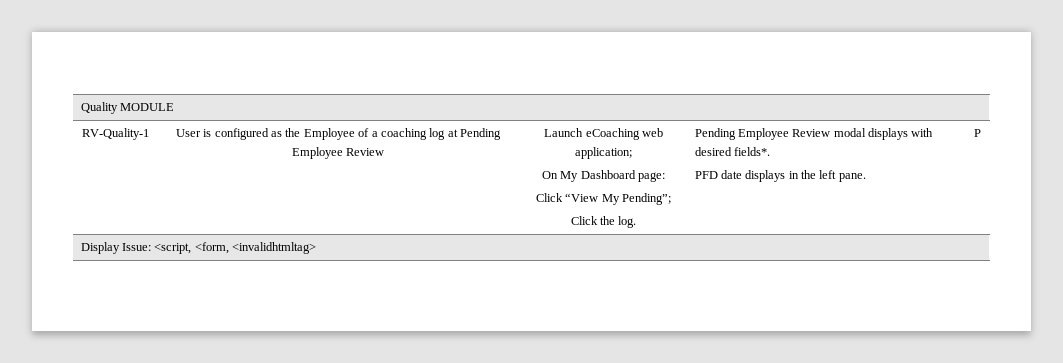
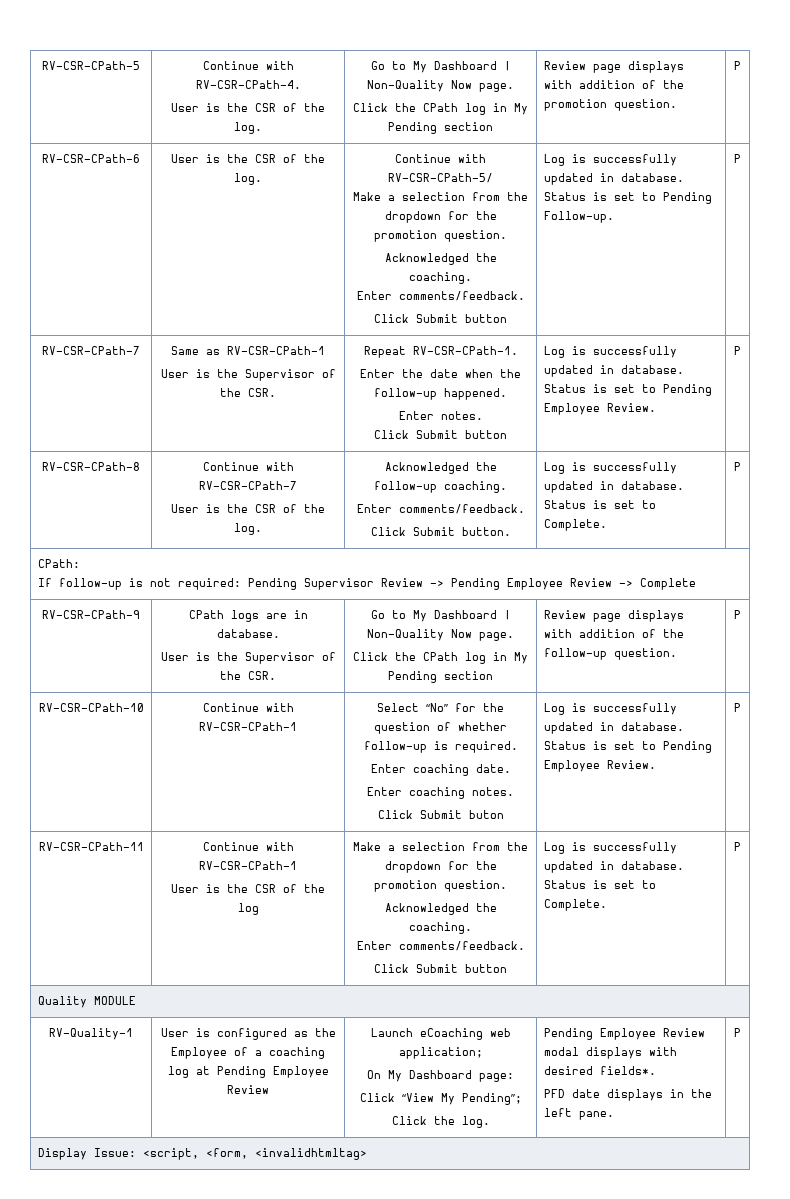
+ RV-CSR-CPath-5 | Continue with RV-CSR-CPath-4.
+ User is the CSR of the log. | Go to My Dashboard | Non-Quality Now page.
+ Click the CPath log in My Pending section | Review page displays with addition of the promotion question. | P
+ RV-CSR-CPath-6 | User is the CSR of the log. | Continue with RV-CSR-CPath-5/
+ Make a selection from the dropdown for the promotion question.
+ Acknowledged the coaching.
+ Enter comments/feedback.
+ Click Submit button | Log is successfully updated in database. Status is set to Pending Follow-up. | P
+ RV-CSR-CPath-7 | Same as RV-CSR-CPath-1
+ User is the Supervisor of the CSR. | Repeat RV-CSR-CPath-1.
+ Enter the date when the follow-up happened.
+ Enter notes.
+ Click Submit button | Log is successfully updated in database. Status is set to Pending Employee Review. | P
+ RV-CSR-CPath-8 | Continue with RV-CSR-CPath-7
+ User is the CSR of the log. | Acknowledged the follow-up coaching.
+ Enter comments/feedback.
+ Click Submit button. | Log is successfully updated in database. Status is set to Complete. | P
+ CPath:
+ If follow-up is not required: Pending Supervisor Review -> Pending Employee Review -> Complete
+ RV-CSR-CPath-9 | CPath logs are in database.
+ User is the Supervisor of the CSR. | Go to My Dashboard | Non-Quality Now page.
+ Click the CPath log in My Pending section | Review page displays with addition of the follow-up question. | P
+ RV-CSR-CPath-10 | Continue with RV-CSR-CPath-1 | Select “No” for the question of whether follow-up is required.
+ Enter coaching date.
+ Enter coaching notes.
+ Click Submit buton | Log is successfully updated in database. Status is set to Pending Employee Review. | P
+ RV-CSR-CPath-11 | Continue with RV-CSR-CPath-1
+ User is the CSR of the log | Make a selection from the dropdown for the promotion question.
+ Acknowledged the coaching.
+ Enter comments/feedback.
+ Click Submit button | Log is successfully updated in database. Status is set to Complete. | P

